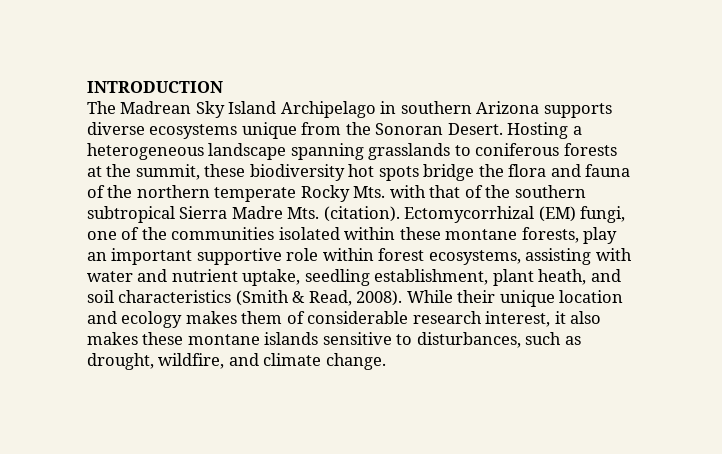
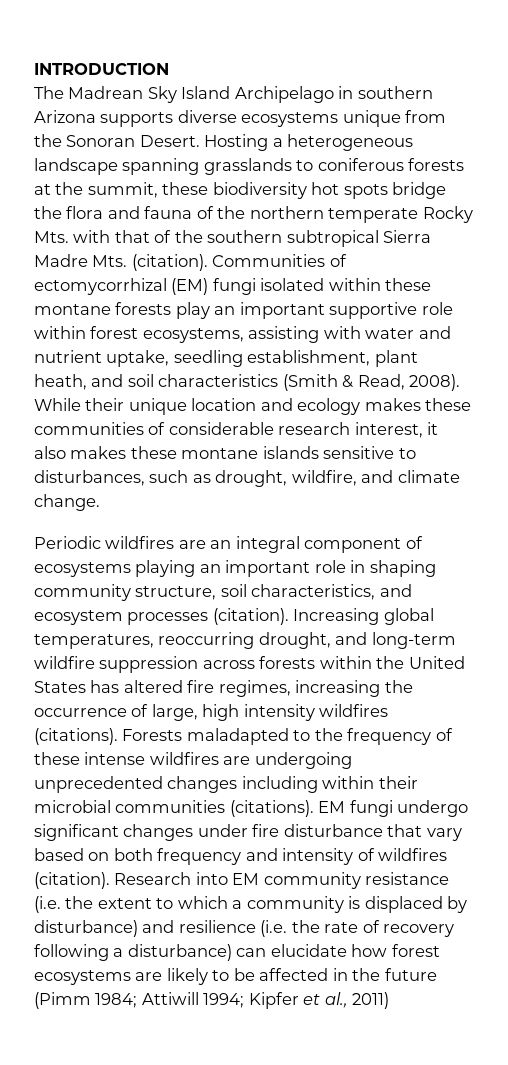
- Ectomycorrhizal (EM) fungi, one of the communities isolated within these montane forests, play an important supportive role within forest ecosystems, assisting with water and nutrient uptake, seedling establishment, plant heath, and soil characteristics (Smith & Read, 2008).
+ Communities of ectomycorrhizal (EM) fungi isolated within these montane forests play an important supportive role within forest ecosystems, assisting with water and nutrient uptake, seedling establishment, plant heath, and soil characteristics (Smith & Read, 2008).
- While their unique location and ecology makes them of considerable research interest, it also makes these montane islands sensitive to disturbances, such as drought, wildfire, and climate change.
+ While their unique location and ecology makes these communities of considerable research interest, it also makes these montane islands sensitive to disturbances, such as drought, wildfire, and climate change.
+ Periodic wildfires are an integral component of ecosystems playing an important role in shaping community structure, soil characteristics, and ecosystem processes (citation). Increasing global temperatures, reoccurring drought, and long-term wildfire suppression across forests within the United States has altered fire regimes, increasing the occurrence of large, high intensity wildfires (citations). Forests maladapted to the frequency of these intense wildfires are undergoing unprecedented changes including within their microbial communities (citations). EM fungi undergo significant changes under fire disturbance that vary based on both frequency and intensity of wildfires (citation). Research into EM community resistance (i.e. the extent to which a community is displaced by disturbance) and resilience (i.e. the rate of recovery following a disturbance) can elucidate how forest ecosystems are likely to be affected in the future (Pimm 1984; Attiwill 1994; Kipfer et al., 2011)

